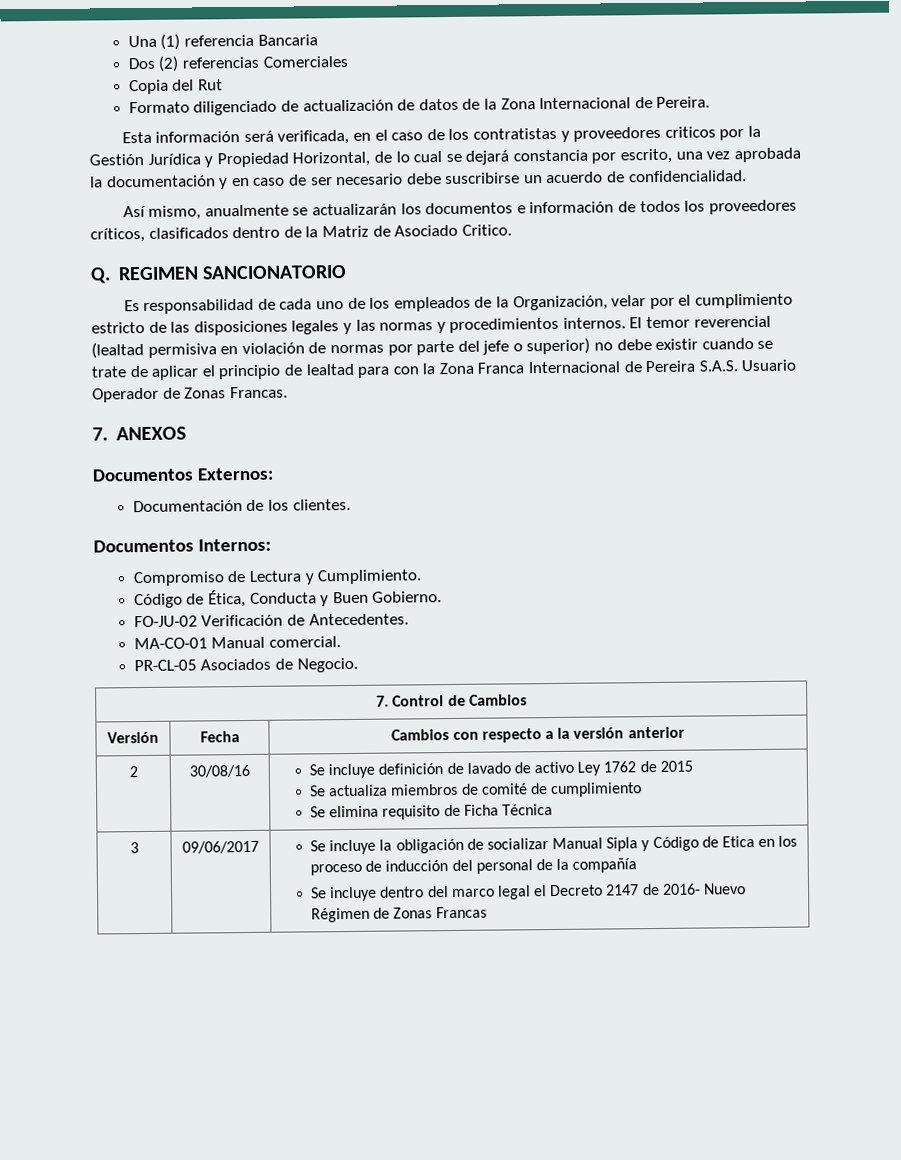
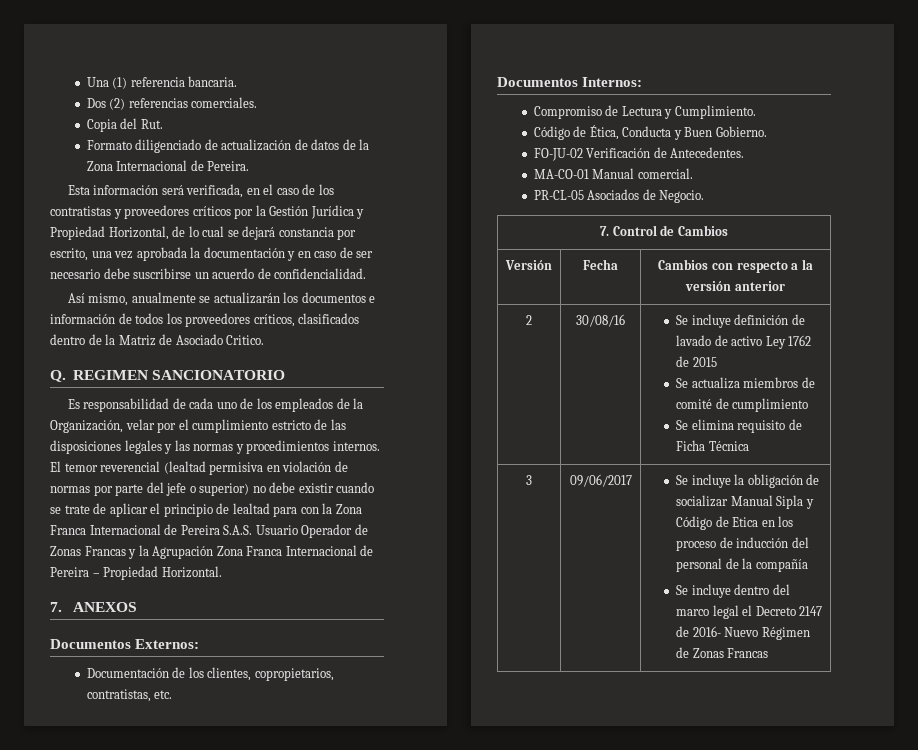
- Una (1) referencia Bancaria
+ Una (1) referencia bancaria.
- Dos (2) referencias Comerciales
+ Dos (2) referencias comerciales.
- Copia del Rut
+ Copia del Rut.
- Esta información será verificada, en el caso de los contratistas y proveedores criticos por la Gestión Jurídica y Propiedad Horizontal, de lo cual se dejará constancia por escrito, una vez aprobada la documentación y en caso de ser necesario debe suscribirse un acuerdo de confidencialidad.
+ Esta información será verificada, en el caso de los contratistas y proveedores críticos por la Gestión Jurídica y Propiedad Horizontal, de lo cual se dejará constancia por escrito, una vez aprobada la documentación y en caso de ser necesario debe suscribirse un acuerdo de confidencialidad.
- El temor reverencial (lealtad permisiva en violación de normas por parte del jefe o superior) no debe existir cuando se trate de aplicar el principio de lealtad para con la Zona Franca Internacional de Pereira S.A.S. Usuario Operador de Zonas Francas.
+ El temor reverencial (lealtad permisiva en violación de normas por parte del jefe o superior) no debe existir cuando se trate de aplicar el principio de lealtad para con la Zona Franca Internacional de Pereira S.A.S. Usuario Operador de Zonas Francas y la Agrupación Zona Franca Internacional de Pereira – Propiedad Horizontal.
- Documentación de los clientes.
+ Documentación de los clientes, copropietarios, contratistas, etc.

